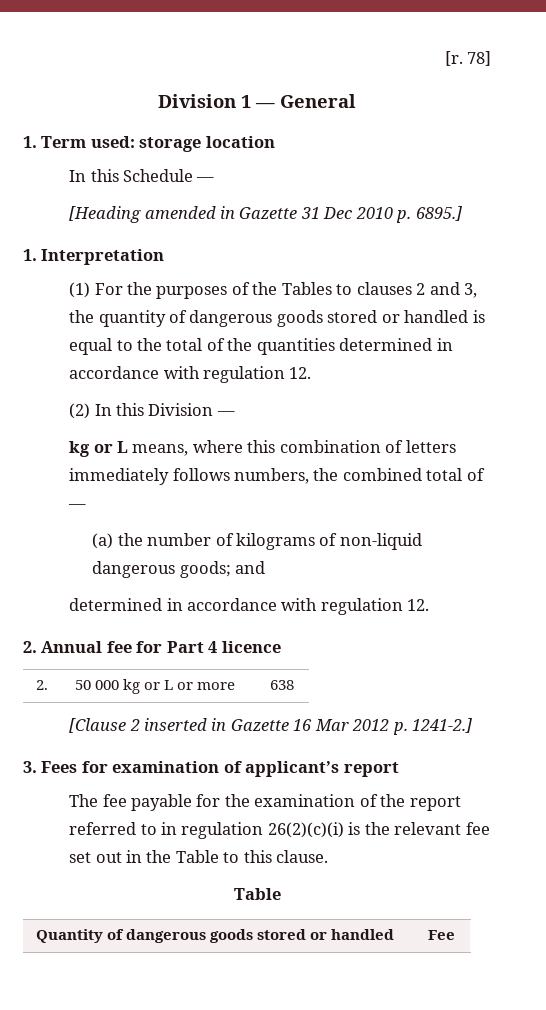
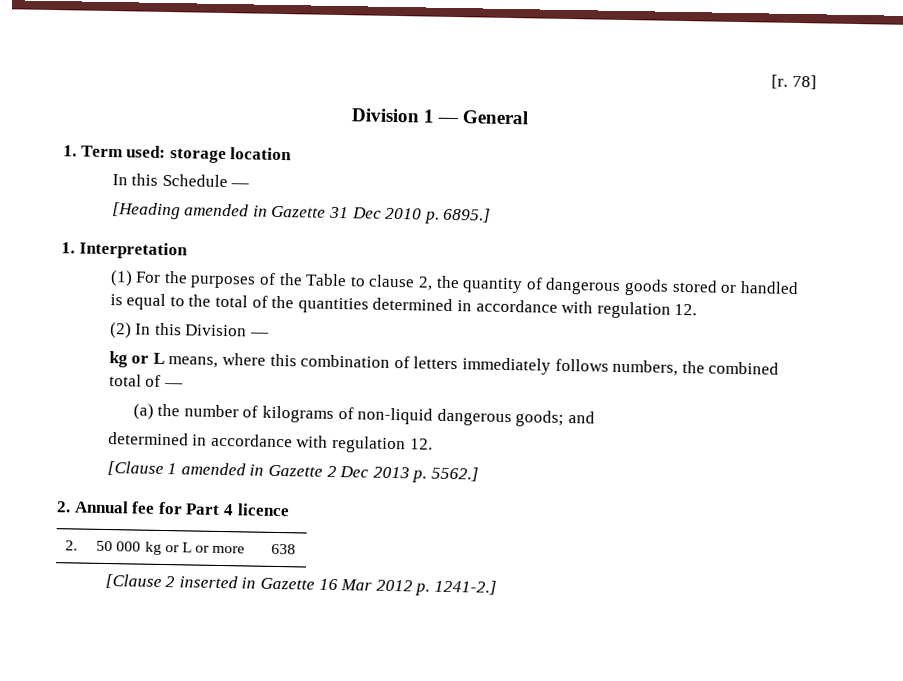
- (1) For the purposes of the Tables to clauses 2 and 3, the quantity of dangerous goods stored or handled is equal to the total of the quantities determined in accordance with regulation 12.
+ (1) For the purposes of the Table to clause 2, the quantity of dangerous goods stored or handled is equal to the total of the quantities determined in accordance with regulation 12.
+ [Clause 1 amended in Gazette 2 Dec 2013 p. 5562.]
- 3. Fees for examination of applicant’s report
- The fee payable for the examination of the report referred to in regulation 26(2)(c)(i) is the relevant fee set out in the Table to this clause.
- Table
- Quantity of dangerous goods stored or handled | Fee

